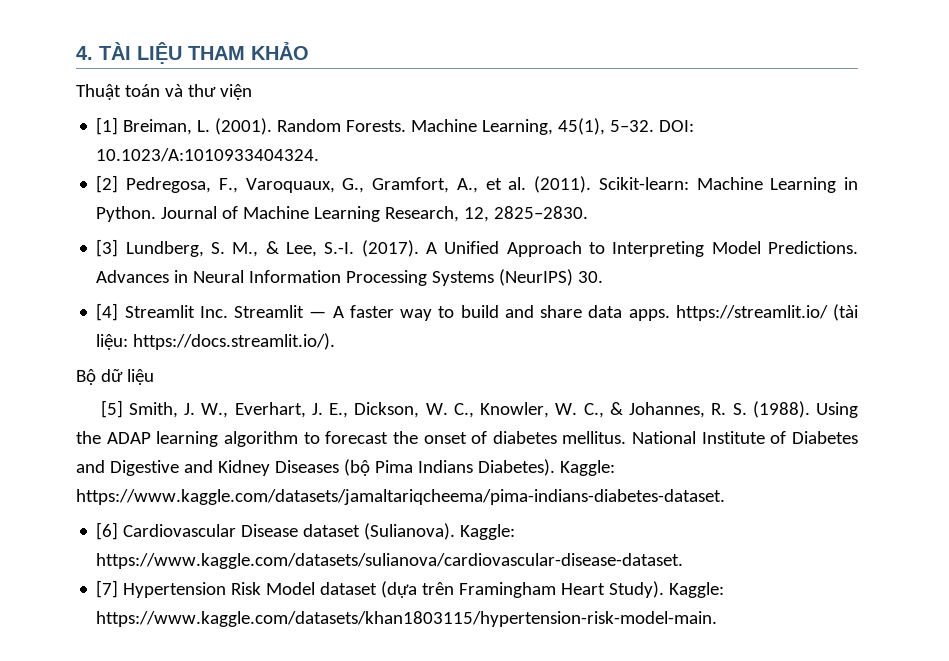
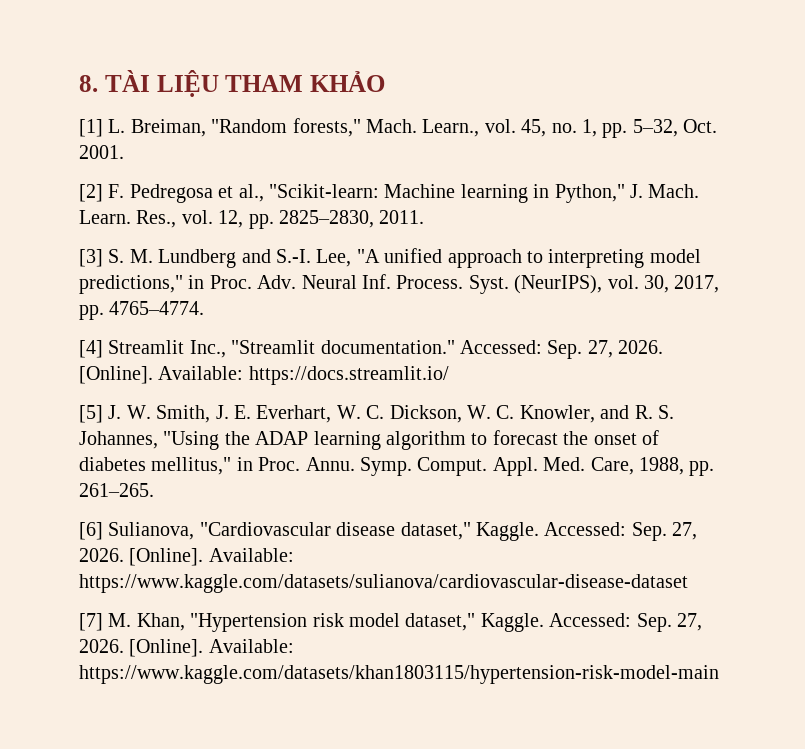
- 4. TÀI LIỆU THAM KHẢO
+ 8. TÀI LIỆU THAM KHẢO
- Thuật toán và thư viện
- [1] Breiman, L. (2001). Random Forests. Machine Learning, 45(1), 5–32. DOI: 10.1023/A:1010933404324.
- [2] Pedregosa, F., Varoquaux, G., Gramfort, A., et al. (2011). Scikit-learn: Machine Learning in Python. Journal of Machine Learning Research, 12, 2825–2830.
- [3] Lundberg, S. M., & Lee, S.-I. (2017). A Unified Approach to Interpreting Model Predictions. Advances in Neural Information Processing Systems (NeurIPS) 30.
- [4] Streamlit Inc. Streamlit — A faster way to build and share data apps. https://streamlit.io/ (tài liệu: https://docs.streamlit.io/).
- Bộ dữ liệu
- [5] Smith, J. W., Everhart, J. E., Dickson, W. C., Knowler, W. C., & Johannes, R. S. (1988). Using the ADAP learning algorithm to forecast the onset of diabetes mellitus. National Institute of Diabetes and Digestive and Kidney Diseases (bộ Pima Indians Diabetes). Kaggle: https://www.kaggle.com/datasets/jamaltariqcheema/pima-indians-diabetes-dataset.
- [6] Cardiovascular Disease dataset (Sulianova). Kaggle: https://www.kaggle.com/datasets/sulianova/cardiovascular-disease-dataset.
- [7] Hypertension Risk Model dataset (dựa trên Framingham Heart Study). Kaggle: https://www.kaggle.com/datasets/khan1803115/hypertension-risk-model-main.
+ [1] L. Breiman, "Random forests," Mach. Learn., vol. 45, no. 1, pp. 5–32, Oct. 2001.
+ [2] F. Pedregosa et al., "Scikit-learn: Machine learning in Python," J. Mach. Learn. Res., vol. 12, pp. 2825–2830, 2011.
+ [3] S. M. Lundberg and S.-I. Lee, "A unified approach to interpreting model predictions," in Proc. Adv. Neural Inf. Process. Syst. (NeurIPS), vol. 30, 2017, pp. 4765–4774.
+ [4] Streamlit Inc., "Streamlit documentation." Accessed: Sep. 27, 2026. [Online]. Available: https://docs.streamlit.io/
+ [5] J. W. Smith, J. E. Everhart, W. C. Dickson, W. C. Knowler, and R. S. Johannes, "Using the ADAP learning algorithm to forecast the onset of diabetes mellitus," in Proc. Annu. Symp. Comput. Appl. Med. Care, 1988, pp. 261–265.
+ [6] Sulianova, "Cardiovascular disease dataset," Kaggle. Accessed: Sep. 27, 2026. [Online]. Available: https://www.kaggle.com/datasets/sulianova/cardiovascular-disease-dataset
+ [7] M. Khan, "Hypertension risk model dataset," Kaggle. Accessed: Sep. 27, 2026. [Online]. Available: https://www.kaggle.com/datasets/khan1803115/hypertension-risk-model-main

